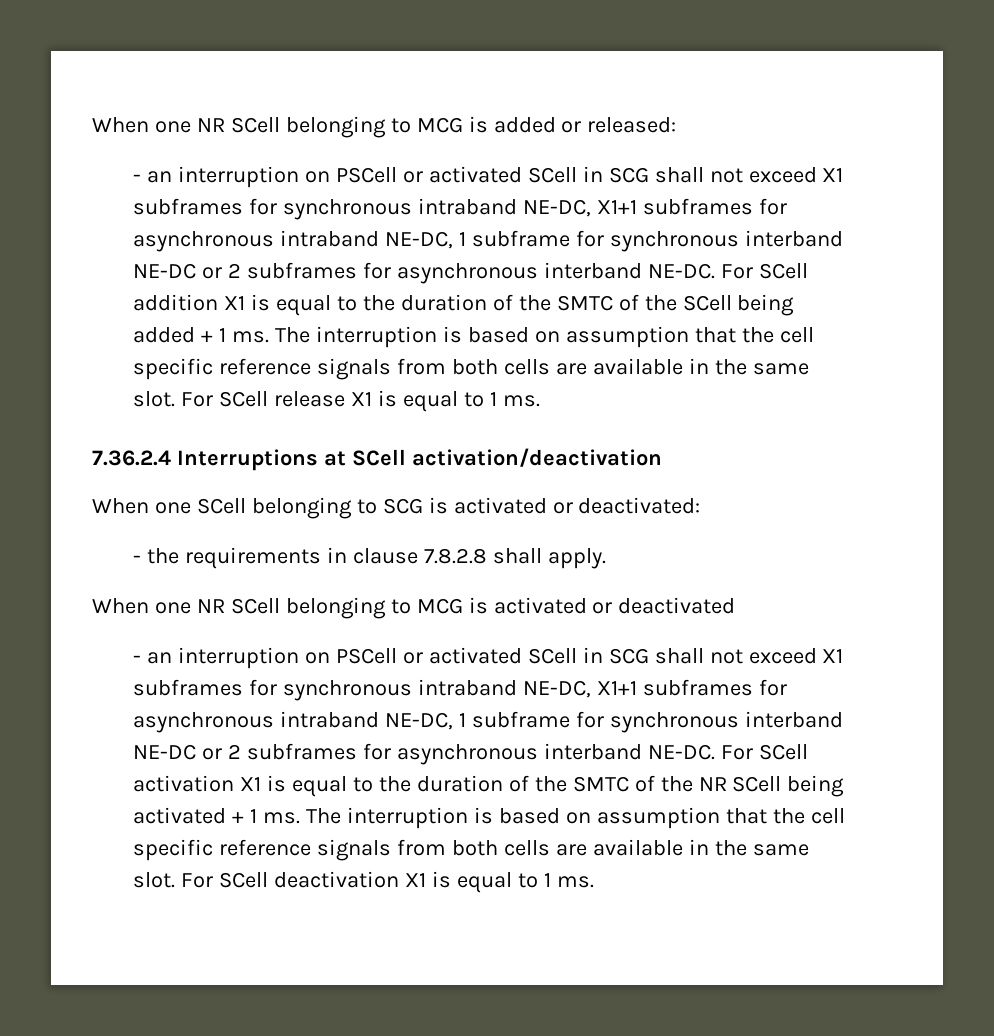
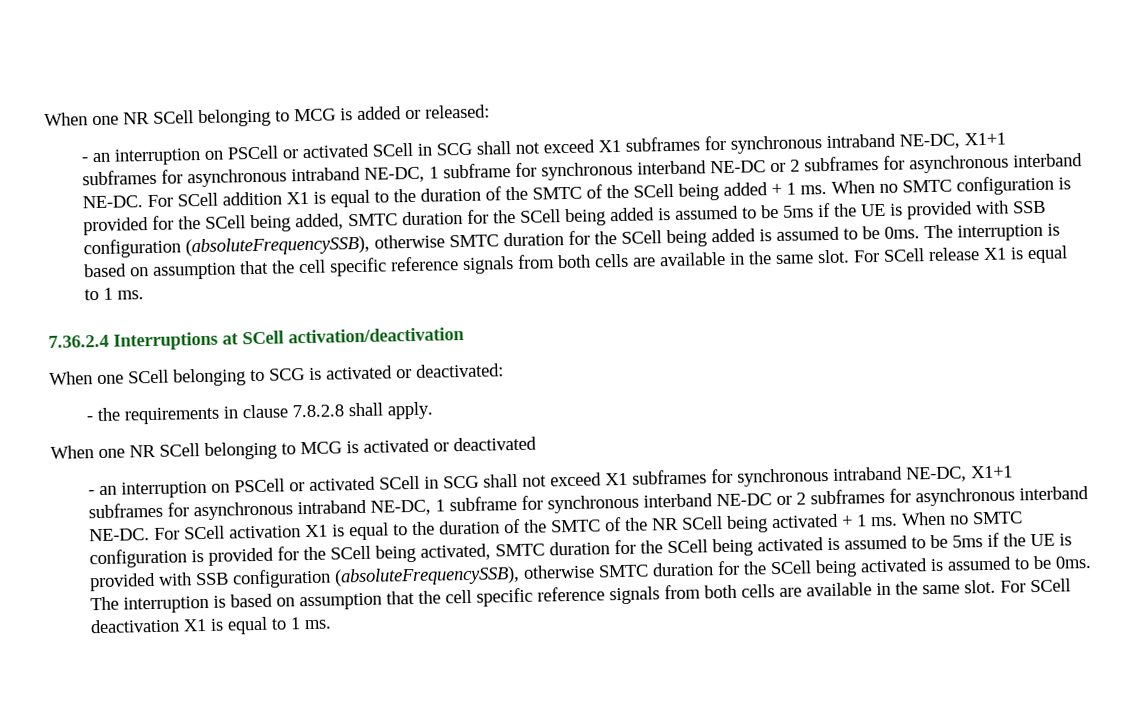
+ When no SMTC configuration is provided for the SCell being added, SMTC duration for the SCell being added is assumed to be 5ms if the UE is provided with SSB configuration (absoluteFrequencySSB), otherwise SMTC duration for the SCell being added is assumed to be 0ms.
+ When no SMTC configuration is provided for the SCell being activated, SMTC duration for the SCell being activated is assumed to be 5ms if the UE is provided with SSB configuration (absoluteFrequencySSB), otherwise SMTC duration for the SCell being activated is assumed to be 0ms.

